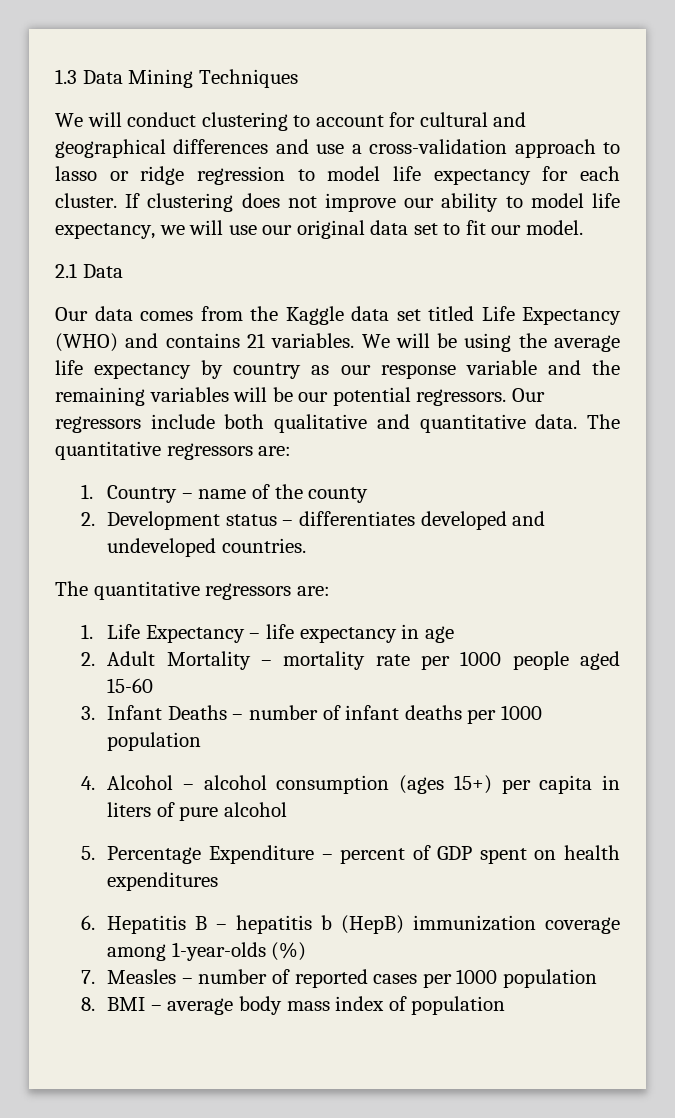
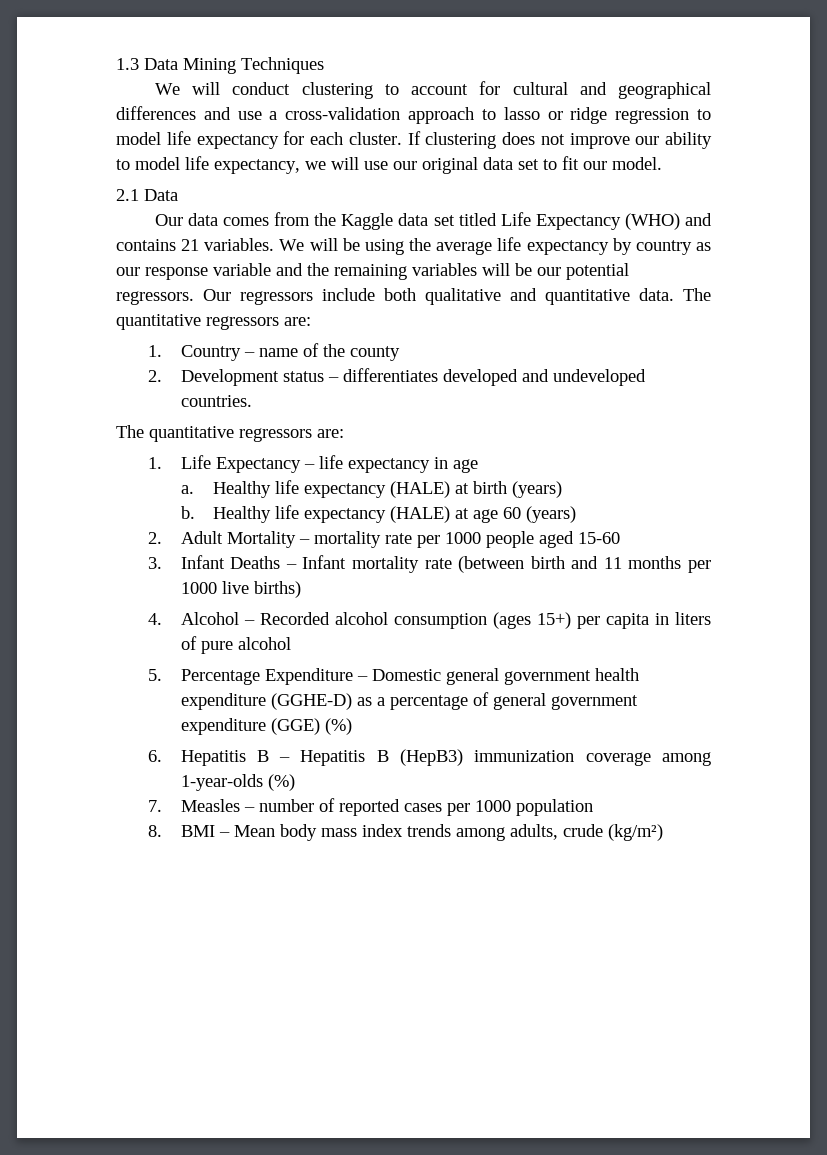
+ a. Healthy life expectancy (HALE) at birth (years)
+ b. Healthy life expectancy (HALE) at age 60 (years)
- 3. Infant Deaths – number of infant deaths per 1000 population
+ 3. Infant Deaths – Infant mortality rate (between birth and 11 months per 1000 live births)
- 4. Alcohol – alcohol consumption (ages 15+) per capita in liters of pure alcohol
+ 4. Alcohol – Recorded alcohol consumption (ages 15+) per capita in liters of pure alcohol
- 5. Percentage Expenditure – percent of GDP spent on health expenditures
+ 5. Percentage Expenditure – Domestic general government health expenditure (GGHE-D) as a percentage of general government expenditure (GGE) (%)
- 6. Hepatitis B – hepatitis b (HepB) immunization coverage among 1-year-olds (%)
+ 6. Hepatitis B – Hepatitis B (HepB3) immunization coverage among 1-year-olds (%)
- 8. BMI – average body mass index of population
+ 8. BMI – Mean body mass index trends among adults, crude (kg/m²)

